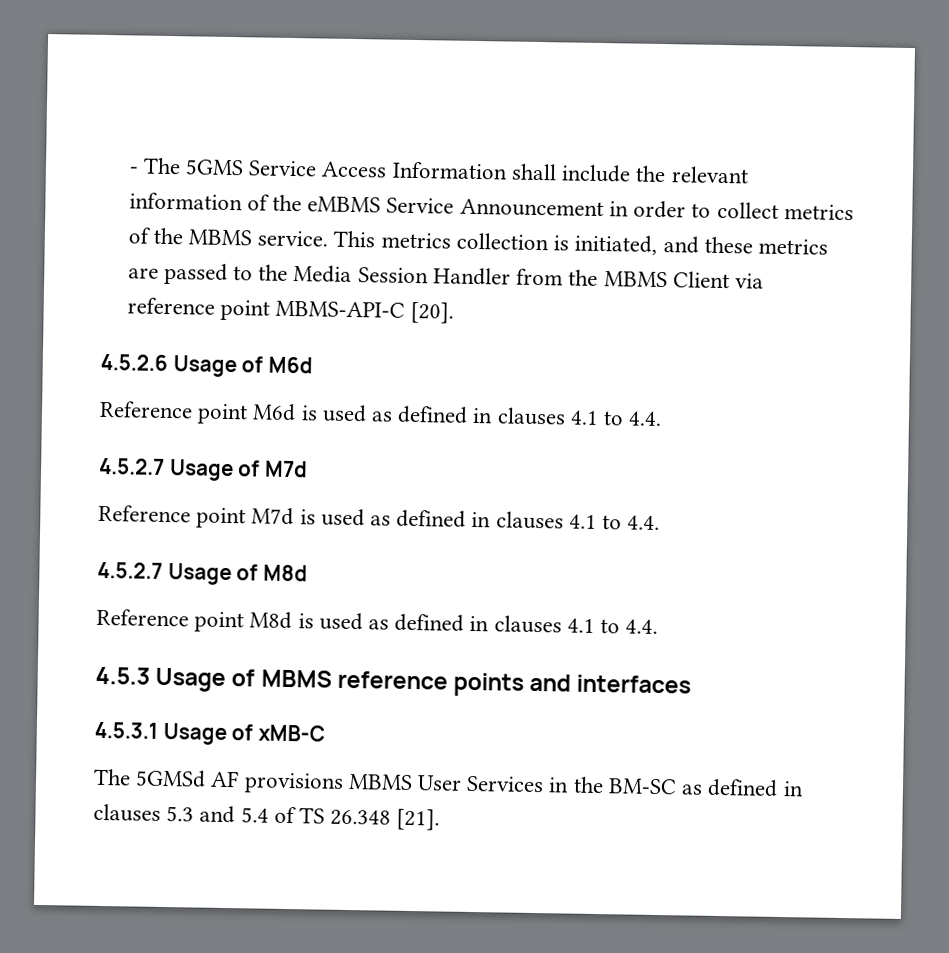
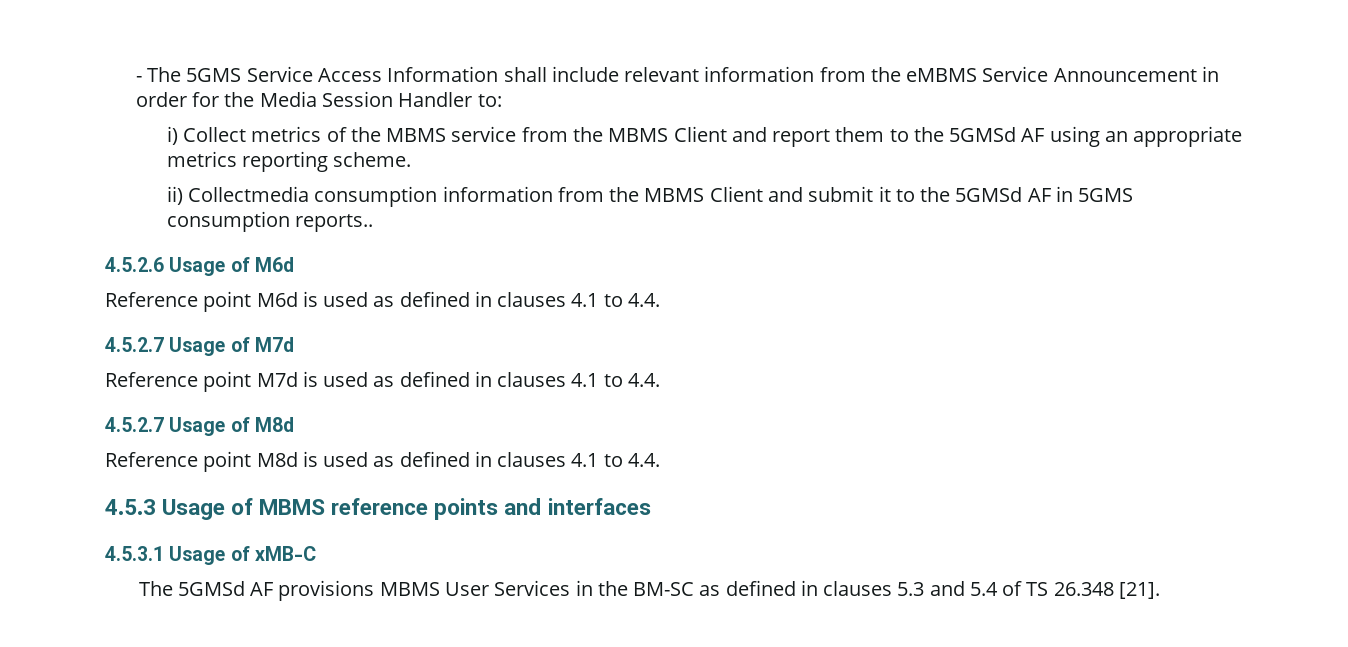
- - The 5GMS Service Access Information shall include the relevant information of the eMBMS Service Announcement in order to collect metrics of the MBMS service. This metrics collection is initiated, and these metrics are passed to the Media Session Handler from the MBMS Client via reference point MBMS-API-C [20].
+ - The 5GMS Service Access Information shall include relevant information from the eMBMS Service Announcement in order for the Media Session Handler to:
+ i) Collect metrics of the MBMS service from the MBMS Client and report them to the 5GMSd AF using an appropriate metrics reporting scheme.
+ ii) Collectmedia consumption information from the MBMS Client and submit it to the 5GMSd AF in 5GMS consumption reports..

